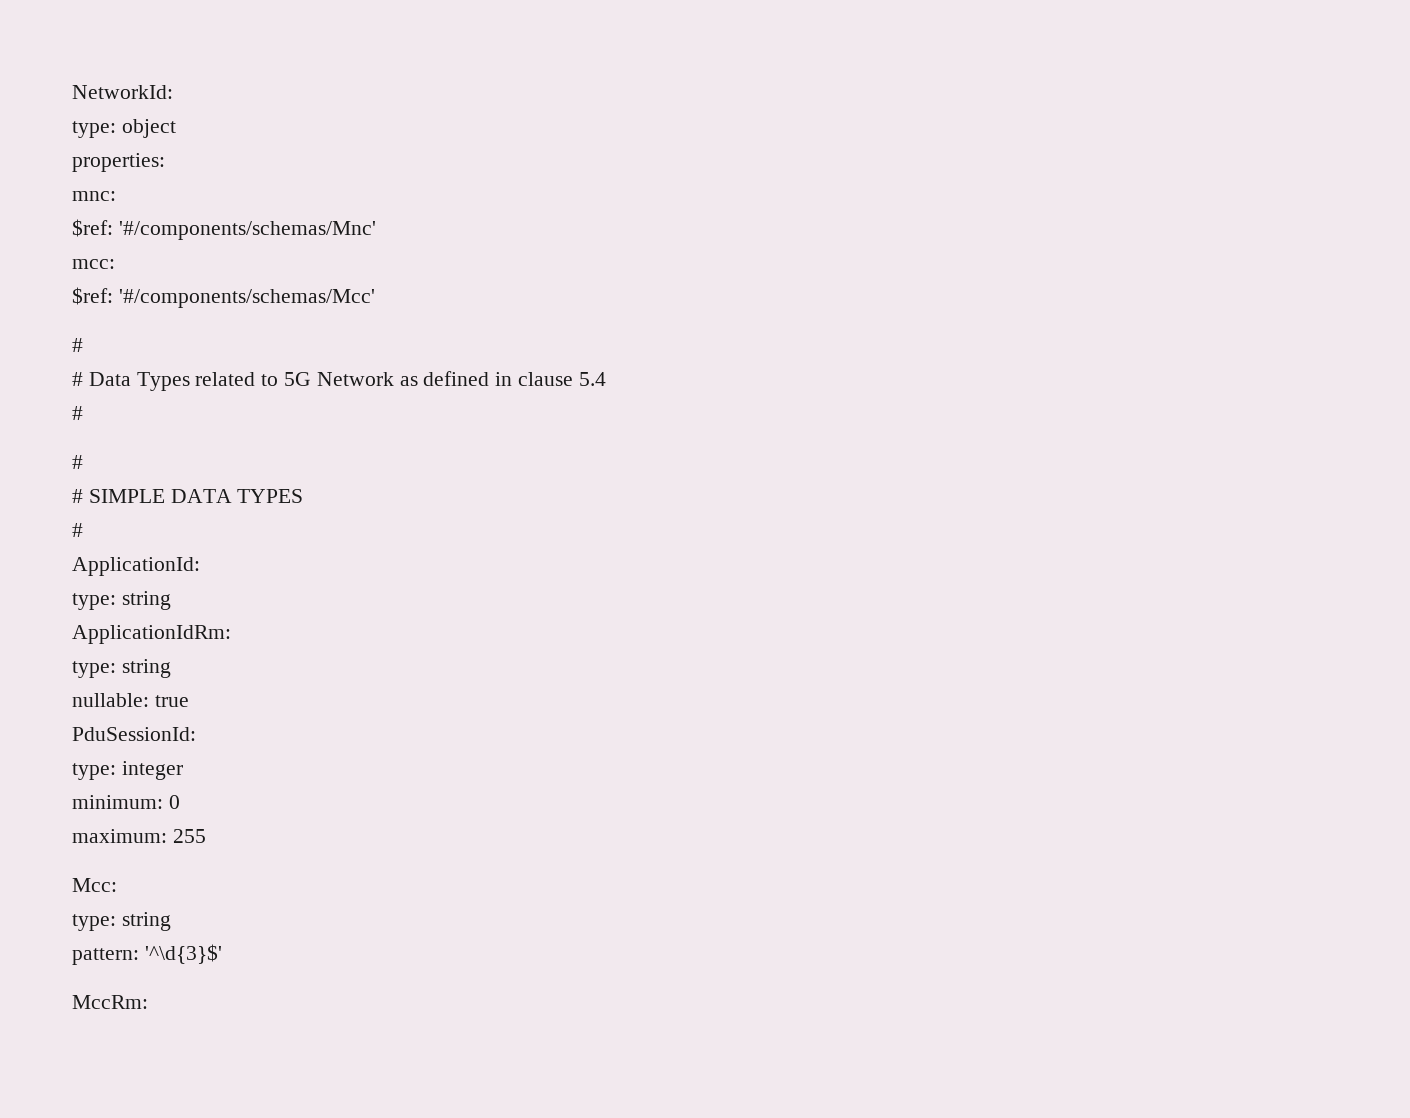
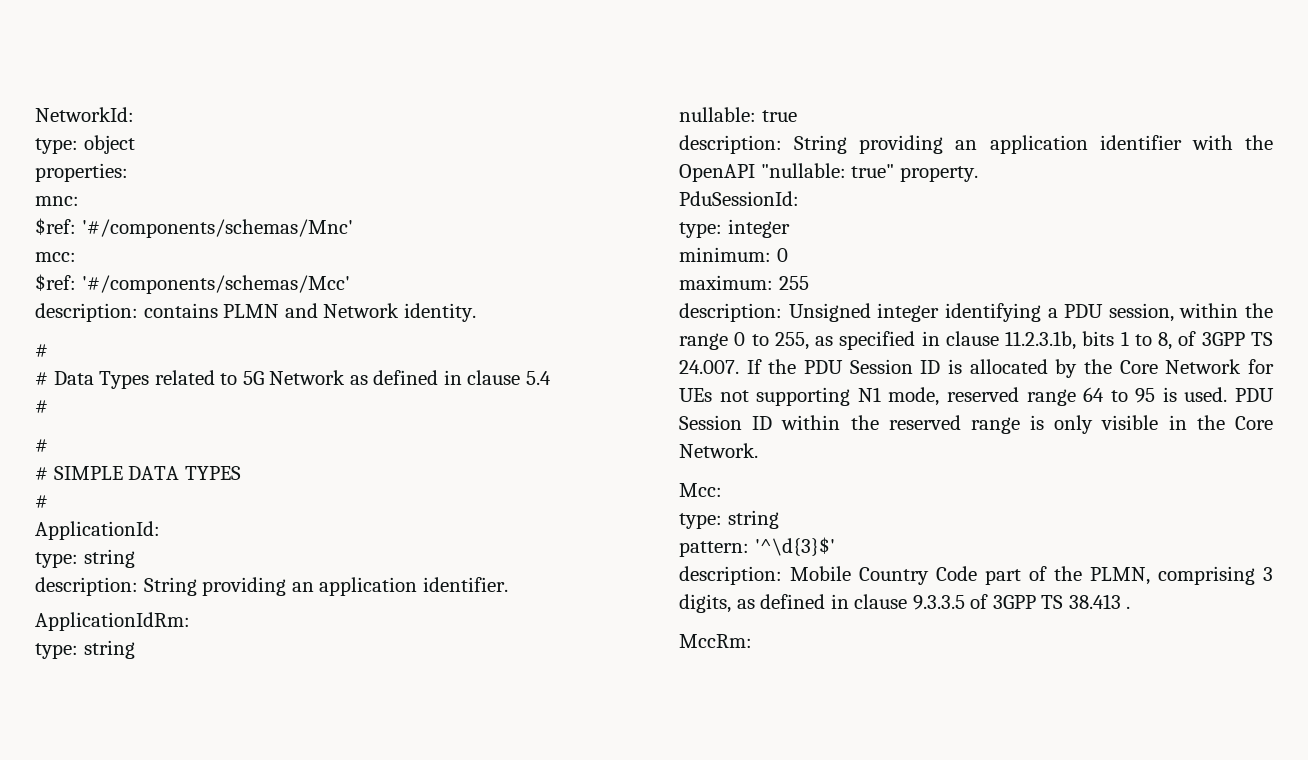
+ description: contains PLMN and Network identity.
+ description: String providing an application identifier.
+ description: String providing an application identifier with the OpenAPI "nullable: true" property.
+ description: Unsigned integer identifying a PDU session, within the range 0 to 255, as specified in clause 11.2.3.1b, bits 1 to 8, of 3GPP TS 24.007. If the PDU Session ID is allocated by the Core Network for UEs not supporting N1 mode, reserved range 64 to 95 is used. PDU Session ID within the reserved range is only visible in the Core Network.
+ description: Mobile Country Code part of the PLMN, comprising 3 digits, as defined in clause 9.3.3.5 of 3GPP TS 38.413 .

